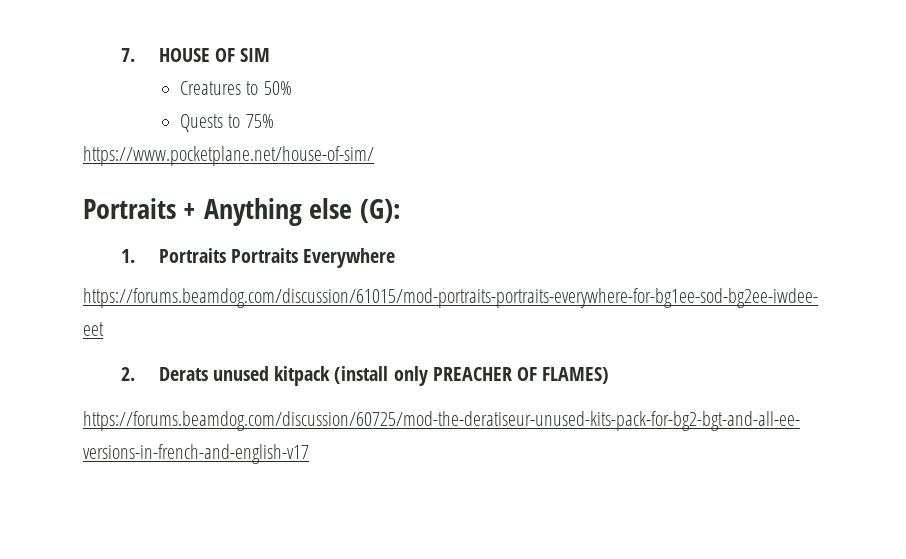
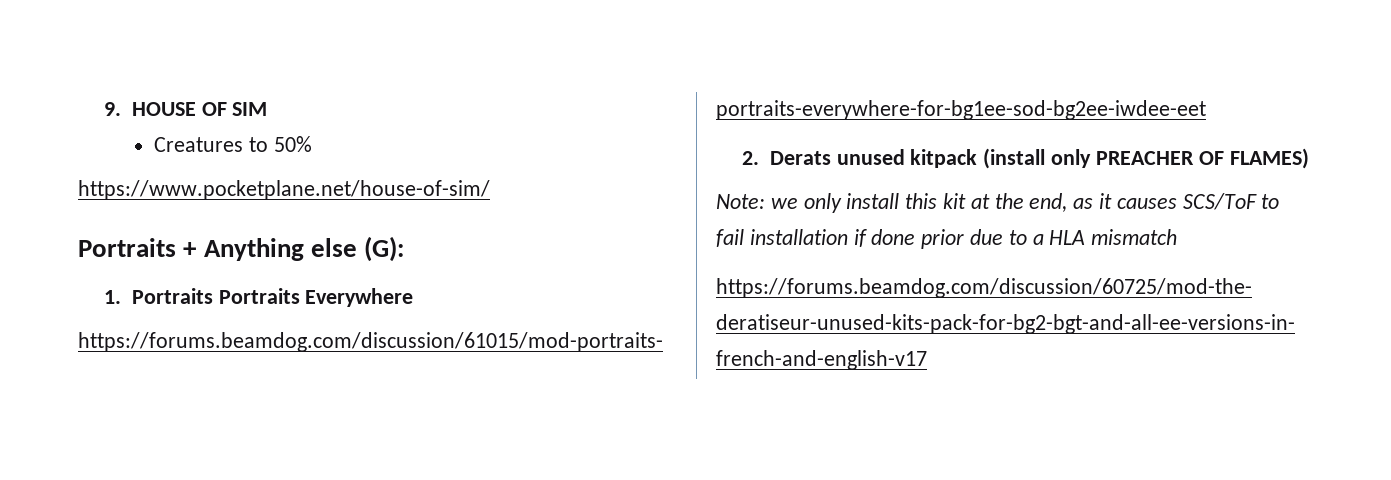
- 7. HOUSE OF SIM
+ 9. HOUSE OF SIM
- Quests to 75%
+ Note: we only install this kit at the end, as it causes SCS/ToF to fail installation if done prior due to a HLA mismatch

